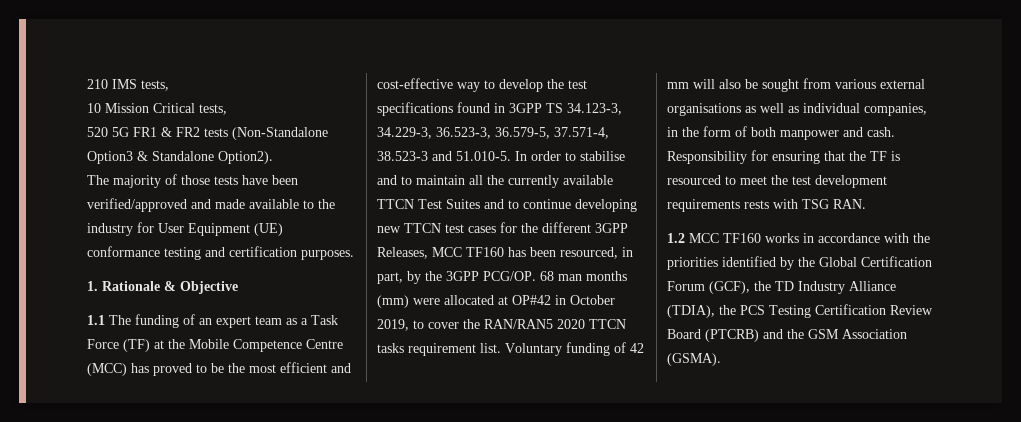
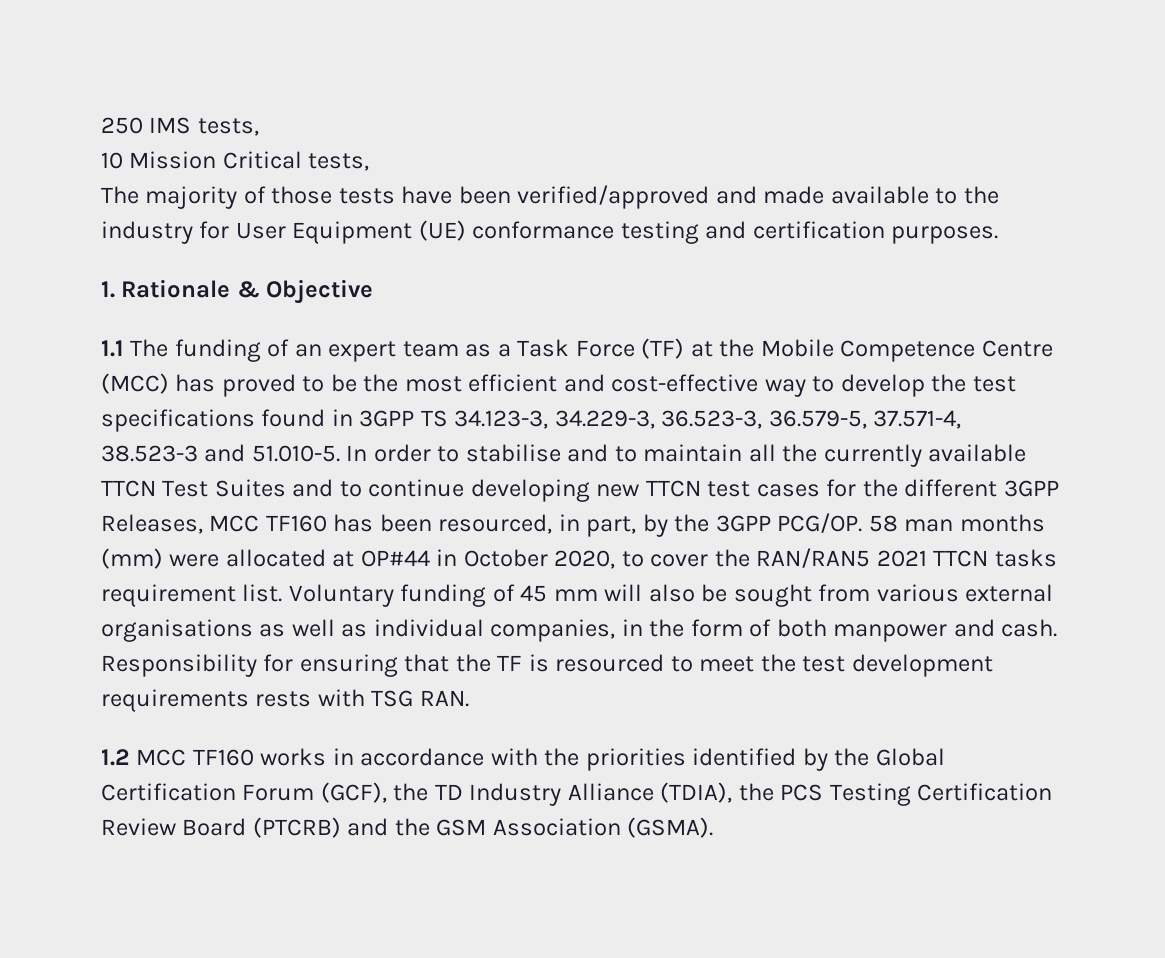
- 210 IMS tests,
+ 250 IMS tests,
- 520 5G FR1 & FR2 tests (Non-Standalone Option3 & Standalone Option2).
- 68 man months (mm) were allocated at OP#42 in October 2019, to cover the RAN/RAN5 2020 TTCN tasks requirement list.
+ 58 man months (mm) were allocated at OP#44 in October 2020, to cover the RAN/RAN5 2021 TTCN tasks requirement list.
- Voluntary funding of 42 mm will also be sought from various external organisations as well as individual companies, in the form of both manpower and cash.
+ Voluntary funding of 45 mm will also be sought from various external organisations as well as individual companies, in the form of both manpower and cash.

